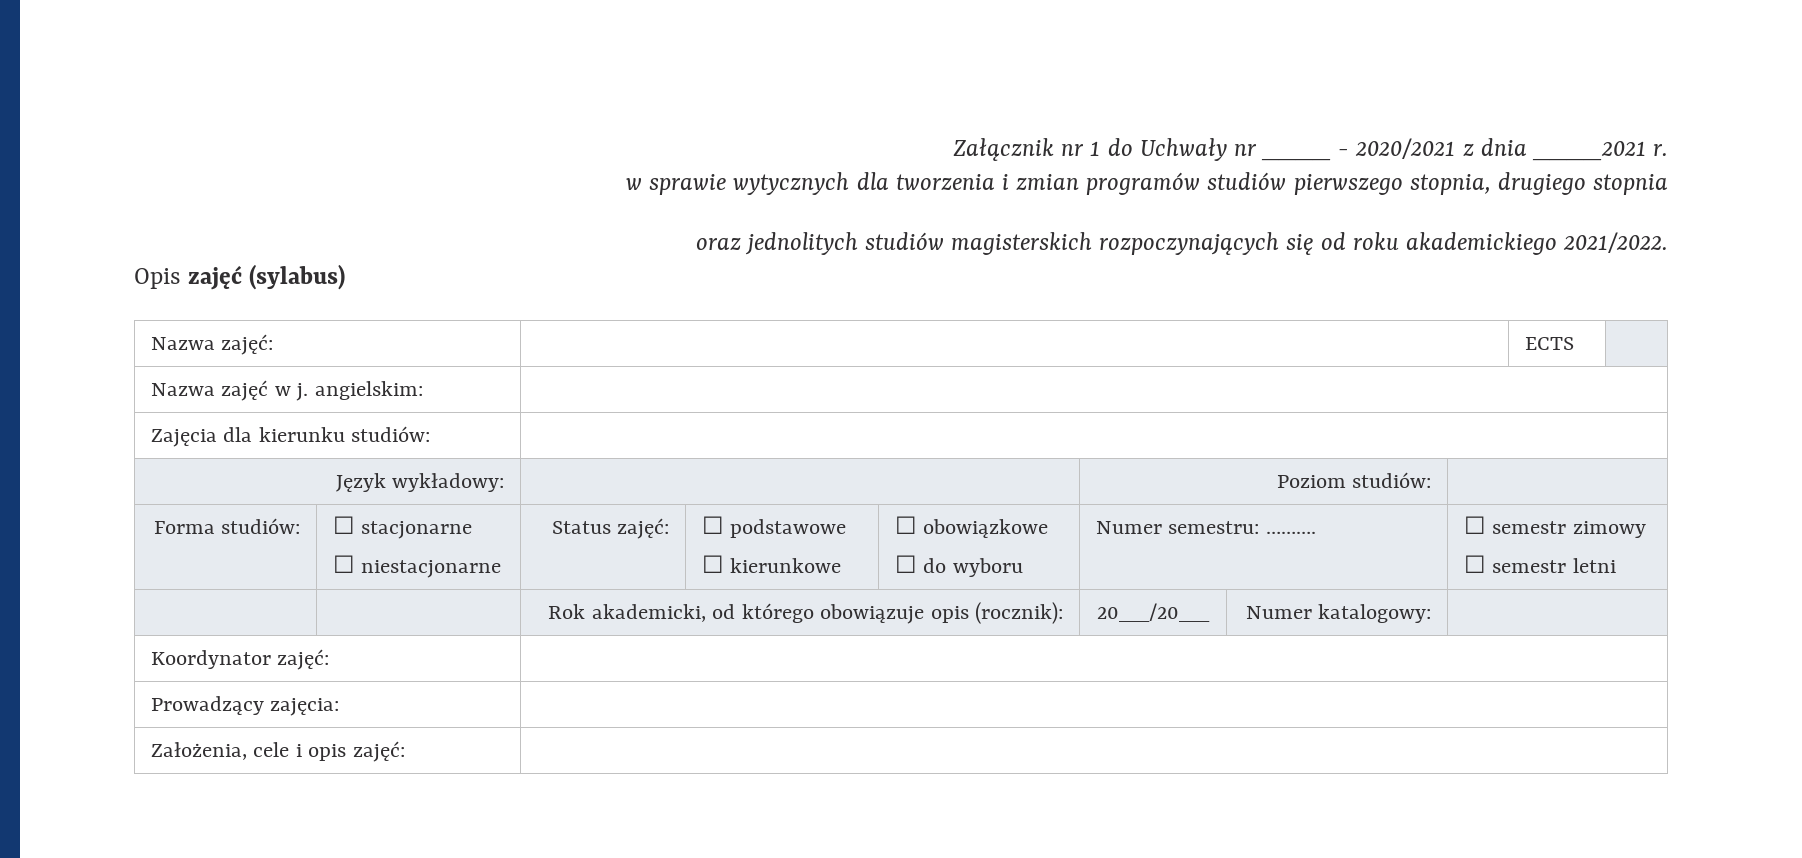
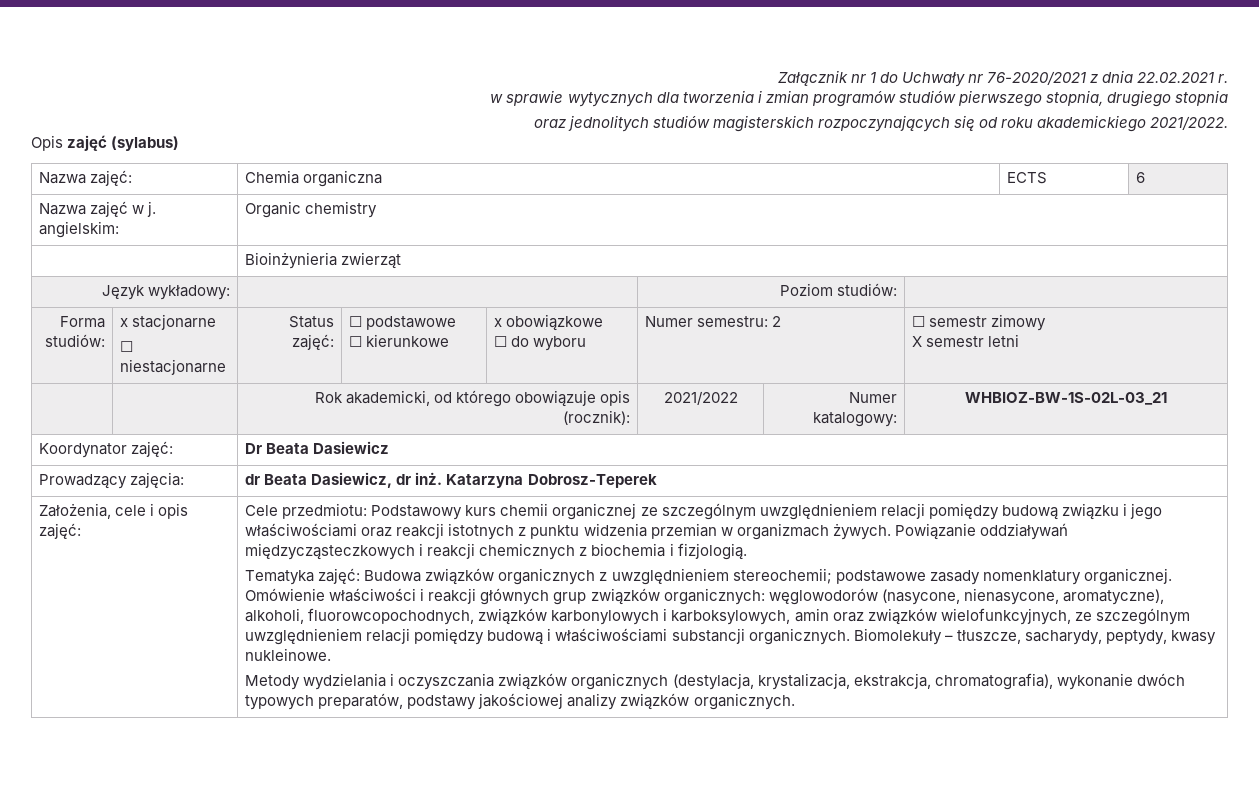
- Załącznik nr 1 do Uchwały nr ____ - 2020/2021 z dnia ____2021 r.
+ Załącznik nr 1 do Uchwały nr 76-2020/2021 z dnia 22.02.2021 r.
- Nazwa zajęć: | | ECTS |
+ Nazwa zajęć: | Chemia organiczna | ECTS | 6
- Nazwa zajęć w j. angielskim: |
- Zajęcia dla kierunku studiów: |
+ Nazwa zajęć w j. angielskim: | Organic chemistry
+ | Bioinżynieria zwierząt
- Forma studiów: | ☐ stacjonarne
+ Forma studiów: | x stacjonarne
  ☐ niestacjonarne | Status zajęć: | ☐ podstawowe
- ☐ kierunkowe | ☐ obowiązkowe
- ☐ do wyboru | Numer semestru: ………. | ☐ semestr zimowy
- ☐ semestr letni
+ ☐ kierunkowe | x obowiązkowe
+ ☐ do wyboru | Numer semestru: 2 | ☐ semestr zimowy
+ X semestr letni
- | | Rok akademicki, od którego obowiązuje opis (rocznik): | 20__/20__ | Numer katalogowy: |
+ | | Rok akademicki, od którego obowiązuje opis (rocznik): | 2021/2022 | Numer katalogowy: | WHBIOZ-BW-1S-02L-03_21
- Koordynator zajęć: |
+ Koordynator zajęć: | Dr Beata Dasiewicz
- Prowadzący zajęcia: |
+ Prowadzący zajęcia: | dr Beata Dasiewicz, dr inż. Katarzyna Dobrosz-Teperek
+ Cele przedmiotu: Podstawowy kurs chemii organicznej ze szczególnym uwzględnieniem relacji pomiędzy budową związku i jego właściwościami oraz reakcji istotnych z punktu widzenia przemian w organizmach żywych. Powiązanie oddziaływań międzycząsteczkowych i reakcji chemicznych z biochemia i fizjologią.
+ Tematyka zajęć: Budowa związków organicznych z uwzględnieniem stereochemii; podstawowe zasady nomenklatury organicznej. Omówienie właściwości i reakcji głównych grup związków organicznych: węglowodorów (nasycone, nienasycone, aromatyczne), alkoholi, fluorowcopochodnych, związków karbonylowych i karboksylowych, amin oraz związków wielofunkcyjnych, ze szczególnym uwzględnieniem relacji pomiędzy budową i właściwościami substancji organicznych. Biomolekuły – tłuszcze, sacharydy, peptydy, kwasy nukleinowe.
+ Metody wydzielania i oczyszczania związków organicznych (destylacja, krystalizacja, ekstrakcja, chromatografia), wykonanie dwóch typowych preparatów, podstawy jakościowej analizy związków organicznych.

